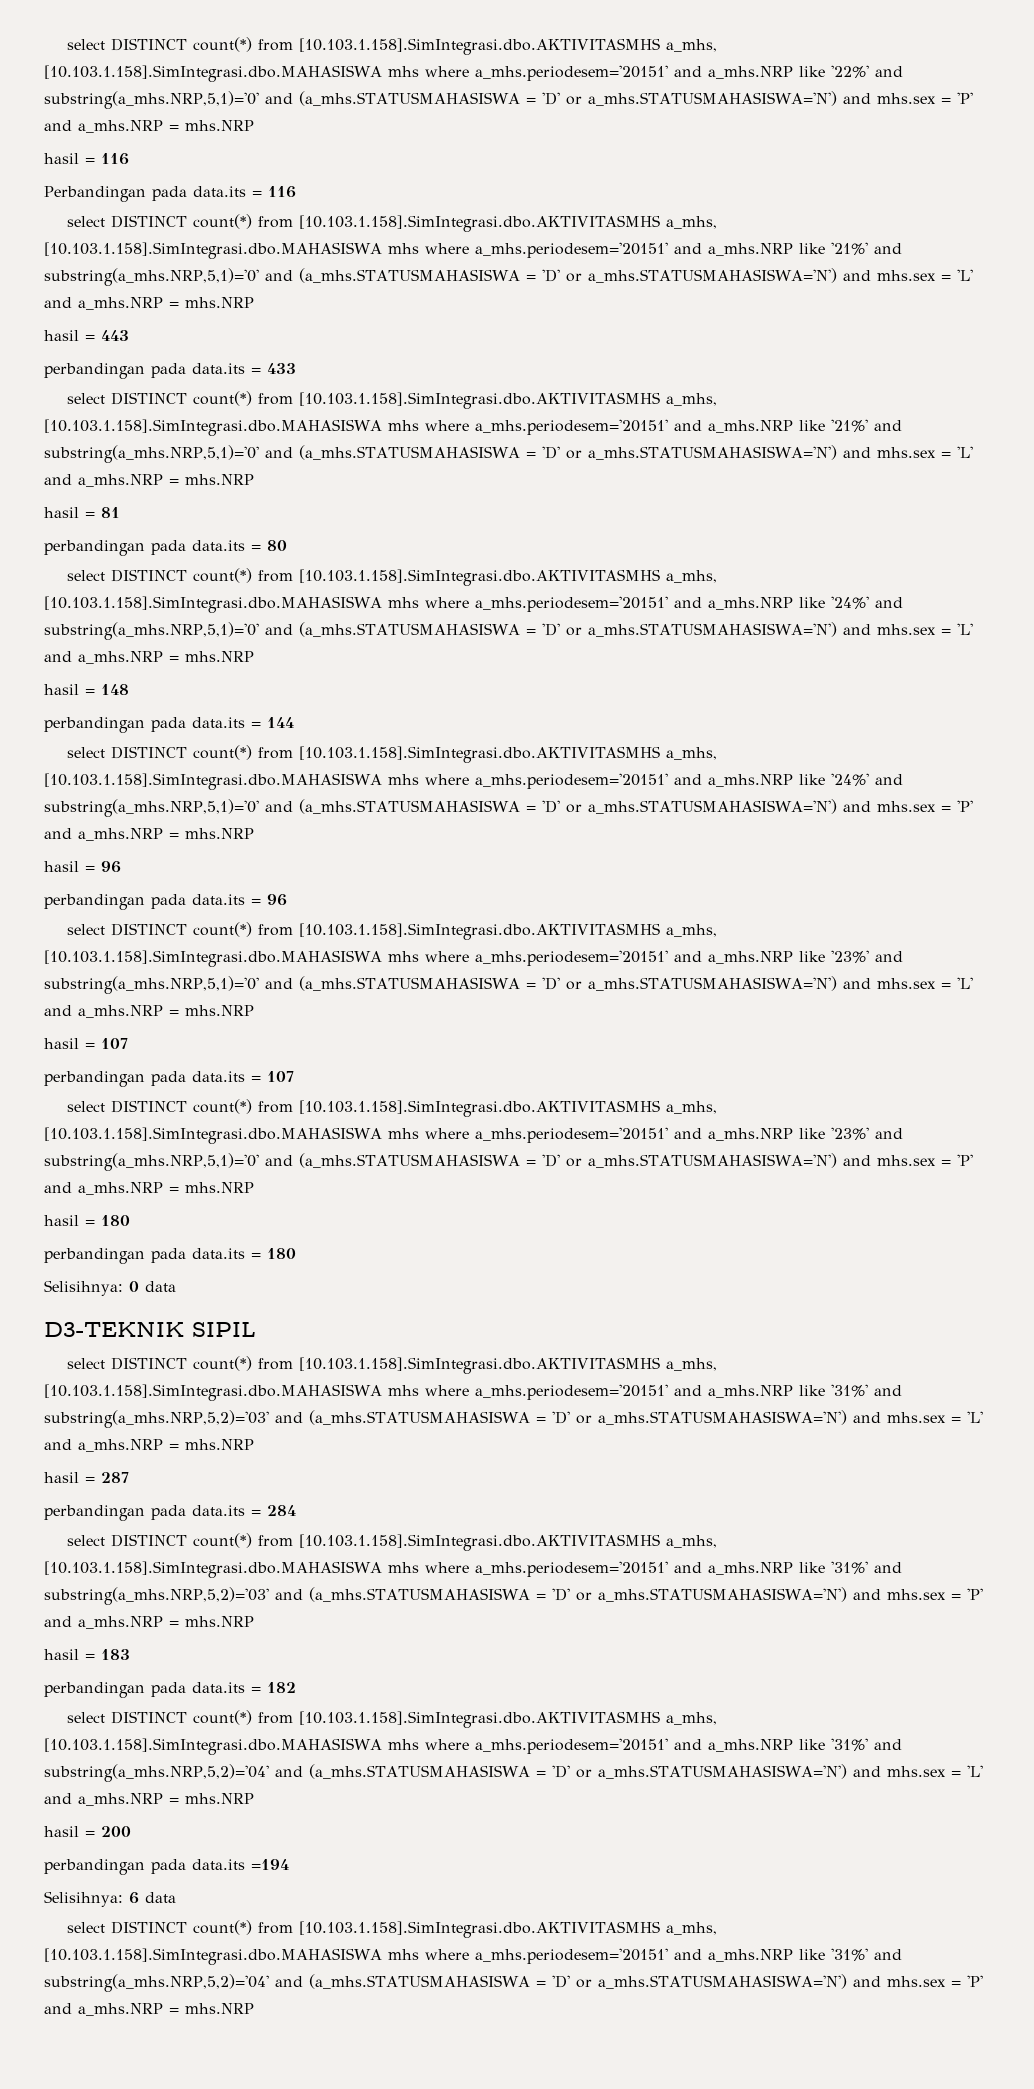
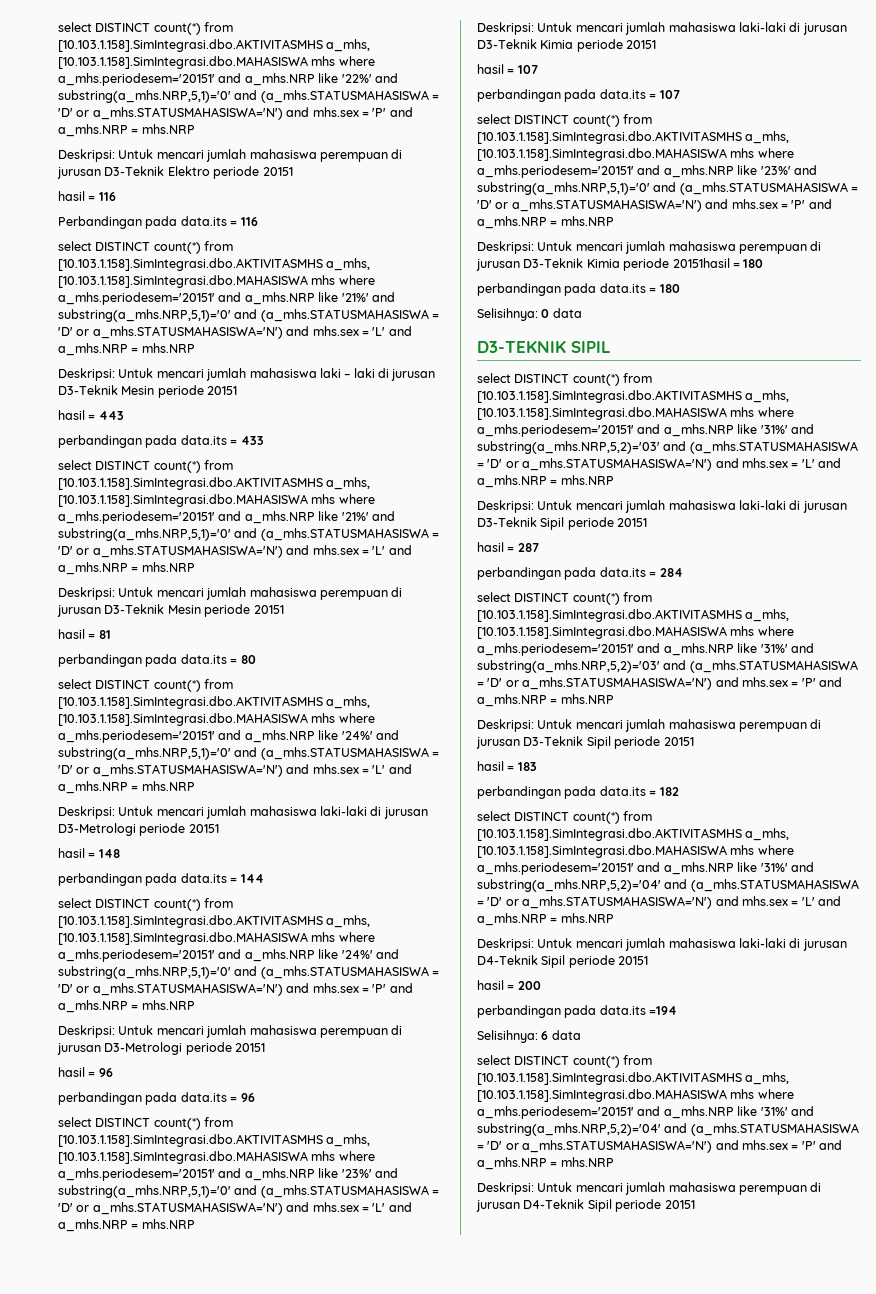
+ Deskripsi: Untuk mencari jumlah mahasiswa perempuan di jurusan D3-Teknik Elektro periode 20151
+ Deskripsi: Untuk mencari jumlah mahasiswa laki – laki di jurusan D3-Teknik Mesin periode 20151
+ Deskripsi: Untuk mencari jumlah mahasiswa perempuan di jurusan D3-Teknik Mesin periode 20151
+ Deskripsi: Untuk mencari jumlah mahasiswa laki-laki di jurusan D3-Metrologi periode 20151
+ Deskripsi: Untuk mencari jumlah mahasiswa perempuan di jurusan D3-Metrologi periode 20151
+ Deskripsi: Untuk mencari jumlah mahasiswa laki-laki di jurusan D3-Teknik Kimia periode 20151
- hasil = 180
+ Deskripsi: Untuk mencari jumlah mahasiswa perempuan di jurusan D3-Teknik Kimia periode 20151hasil = 180
+ Deskripsi: Untuk mencari jumlah mahasiswa laki-laki di jurusan D3-Teknik Sipil periode 20151
+ Deskripsi: Untuk mencari jumlah mahasiswa perempuan di jurusan D3-Teknik Sipil periode 20151
+ Deskripsi: Untuk mencari jumlah mahasiswa laki-laki di jurusan D4-Teknik Sipil periode 20151
+ Deskripsi: Untuk mencari jumlah mahasiswa perempuan di jurusan D4-Teknik Sipil periode 20151

